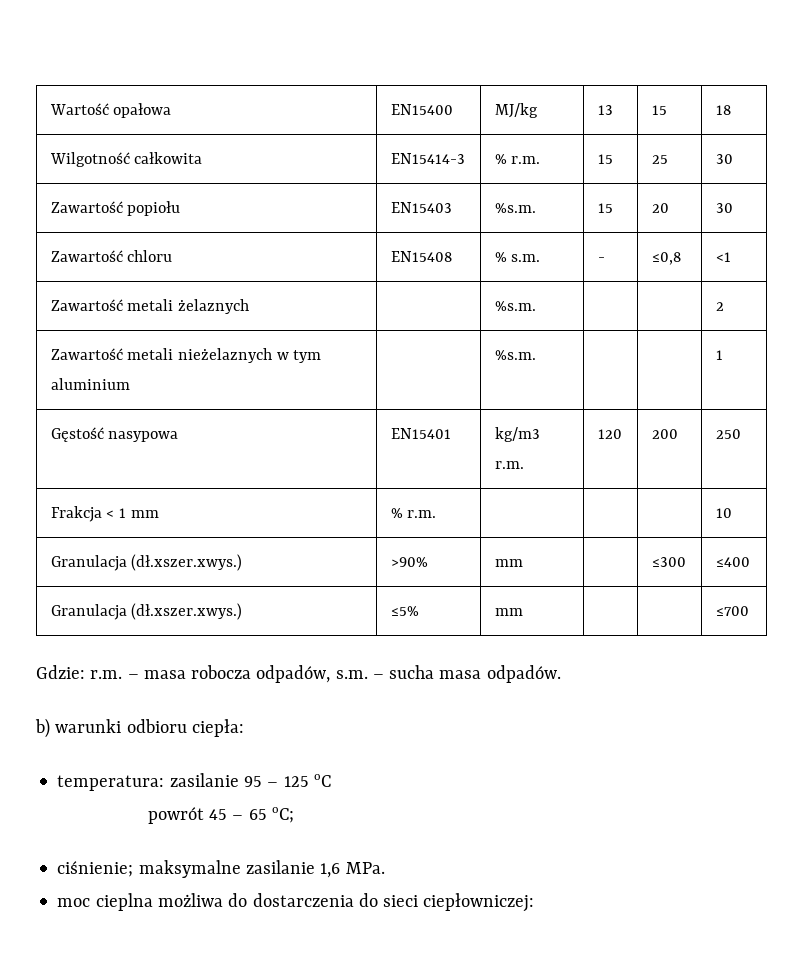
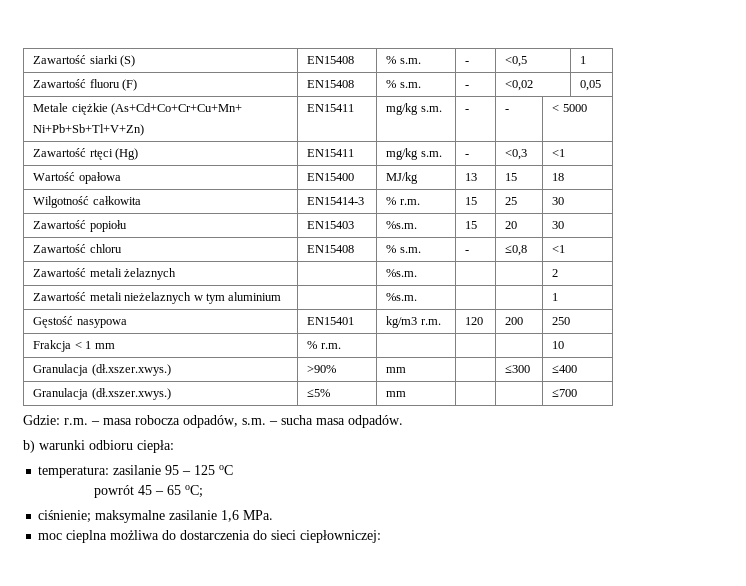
+ Zawartość siarki (S) | EN15408 | % s.m. | - | <0,5 | 1
+ Zawartość fluoru (F) | EN15408 | % s.m. | - | <0,02 | 0,05
+ Metale ciężkie (As+Cd+Co+Cr+Cu+Mn+
+ Ni+Pb+Sb+Tl+V+Zn) | EN15411 | mg/kg s.m. | - | - | < 5000
+ Zawartość rtęci (Hg) | EN15411 | mg/kg s.m. | - | <0,3 | <1

